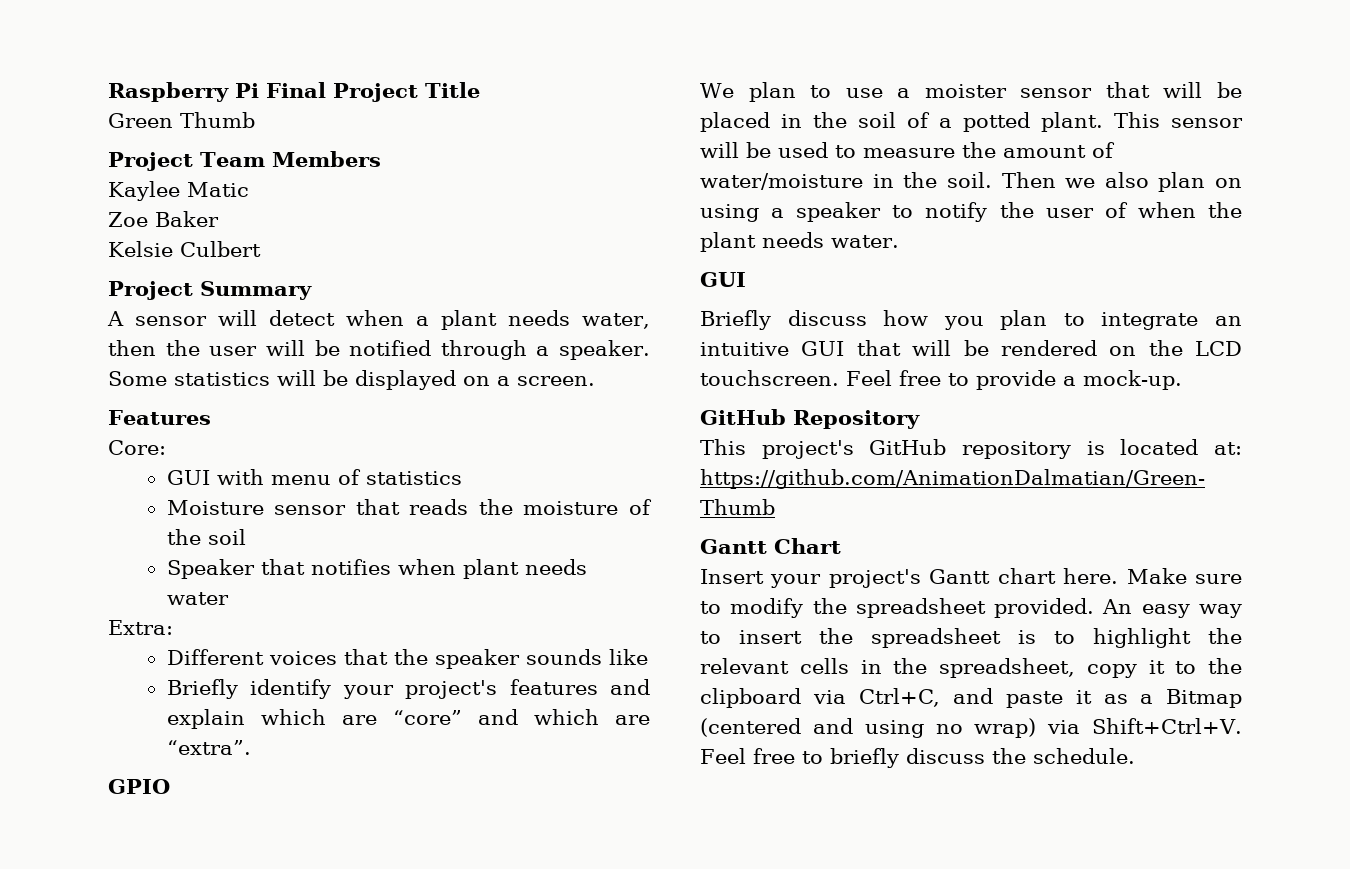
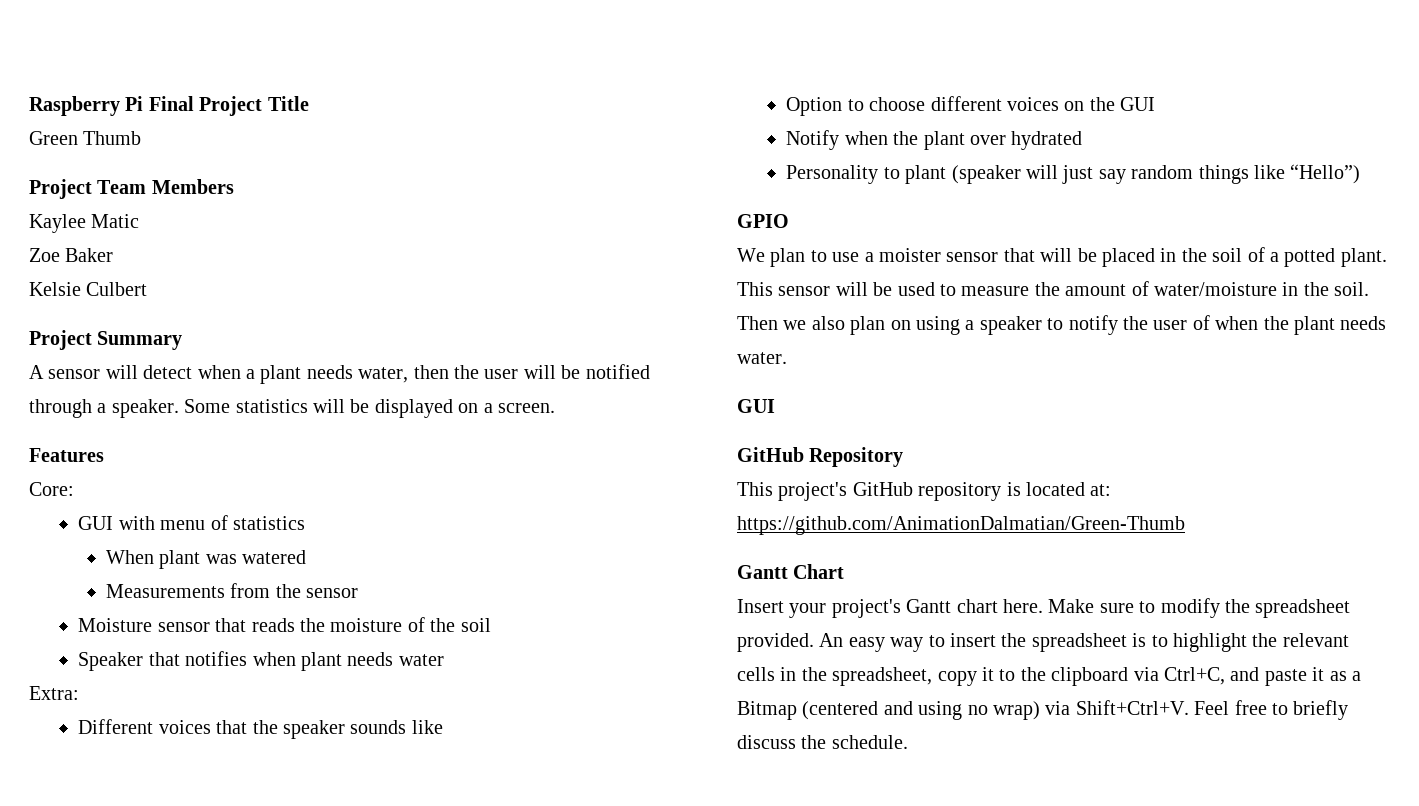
+ When plant was watered
+ Measurements from the sensor
- Briefly identify your project's features and explain which are “core” and which are “extra”.
+ Option to choose different voices on the GUI
+ Notify when the plant over hydrated
+ Personality to plant (speaker will just say random things like “Hello”)
- Briefly discuss how you plan to integrate an intuitive GUI that will be rendered on the LCD touchscreen. Feel free to provide a mock-up.

